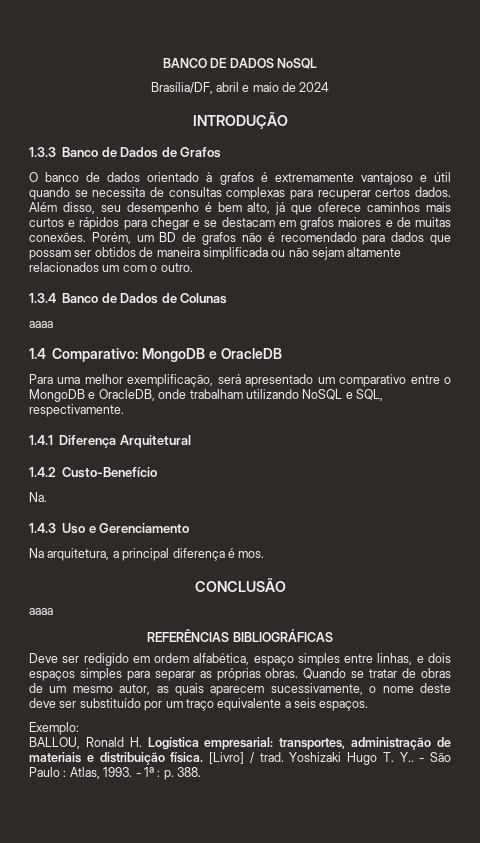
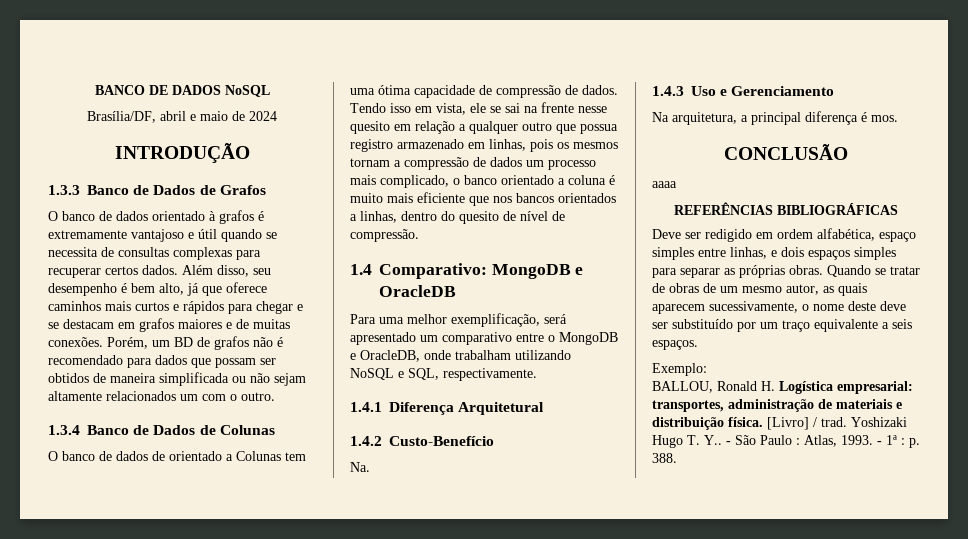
  1.3.4 Banco de Dados de Colunas
- aaaa
+ O banco de dados de orientado a Colunas tem uma ótima capacidade de compressão de dados. Tendo isso em vista, ele se sai na frente nesse quesito em relação a qualquer outro que possua registro armazenado em linhas, pois os mesmos tornam a compressão de dados um processo mais complicado, o banco orientado a coluna é muito mais eficiente que nos bancos orientados a linhas, dentro do quesito de nível de compressão.

